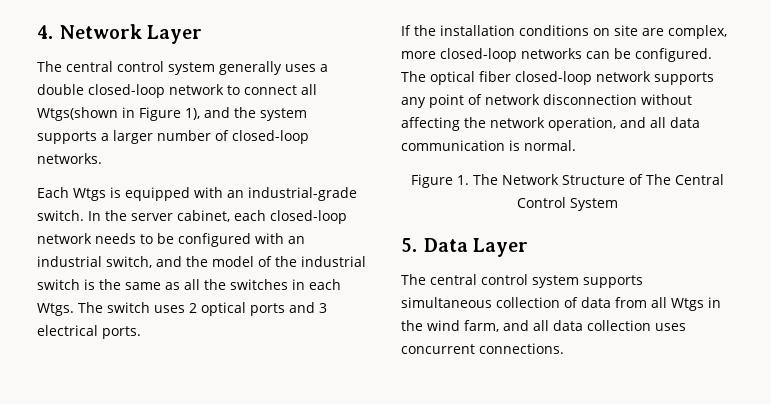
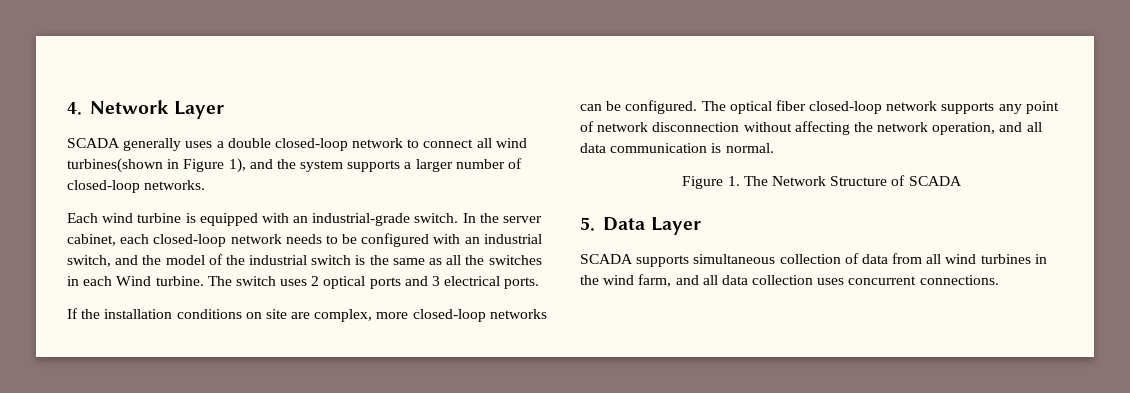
- The central control system generally uses a double closed-loop network to connect all Wtgs(shown in Figure 1), and the system supports a larger number of closed-loop networks.
+ SCADA generally uses a double closed-loop network to connect all wind turbines(shown in Figure 1), and the system supports a larger number of closed-loop networks.
- Each Wtgs is equipped with an industrial-grade switch.
+ Each wind turbine is equipped with an industrial-grade switch.
- In the server cabinet, each closed-loop network needs to be configured with an industrial switch, and the model of the industrial switch is the same as all the switches in each Wtgs.
+ In the server cabinet, each closed-loop network needs to be configured with an industrial switch, and the model of the industrial switch is the same as all the switches in each Wind turbine.
- Figure 1. The Network Structure of The Central Control System
+ Figure 1. The Network Structure of SCADA
- The central control system supports simultaneous collection of data from all Wtgs in the wind farm, and all data collection uses concurrent connections.
+ SCADA supports simultaneous collection of data from all wind turbines in the wind farm, and all data collection uses concurrent connections.

